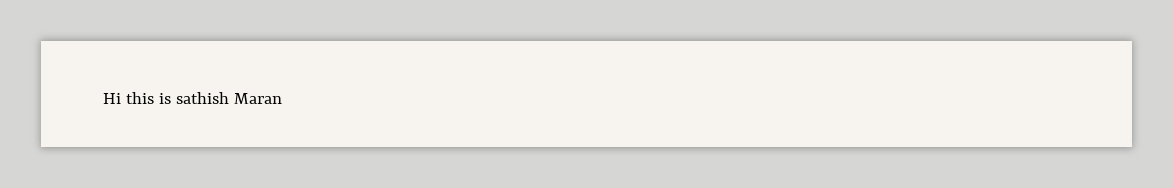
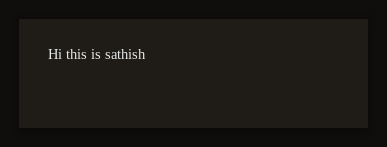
- Hi this is sathish Maran
+ Hi this is sathish

